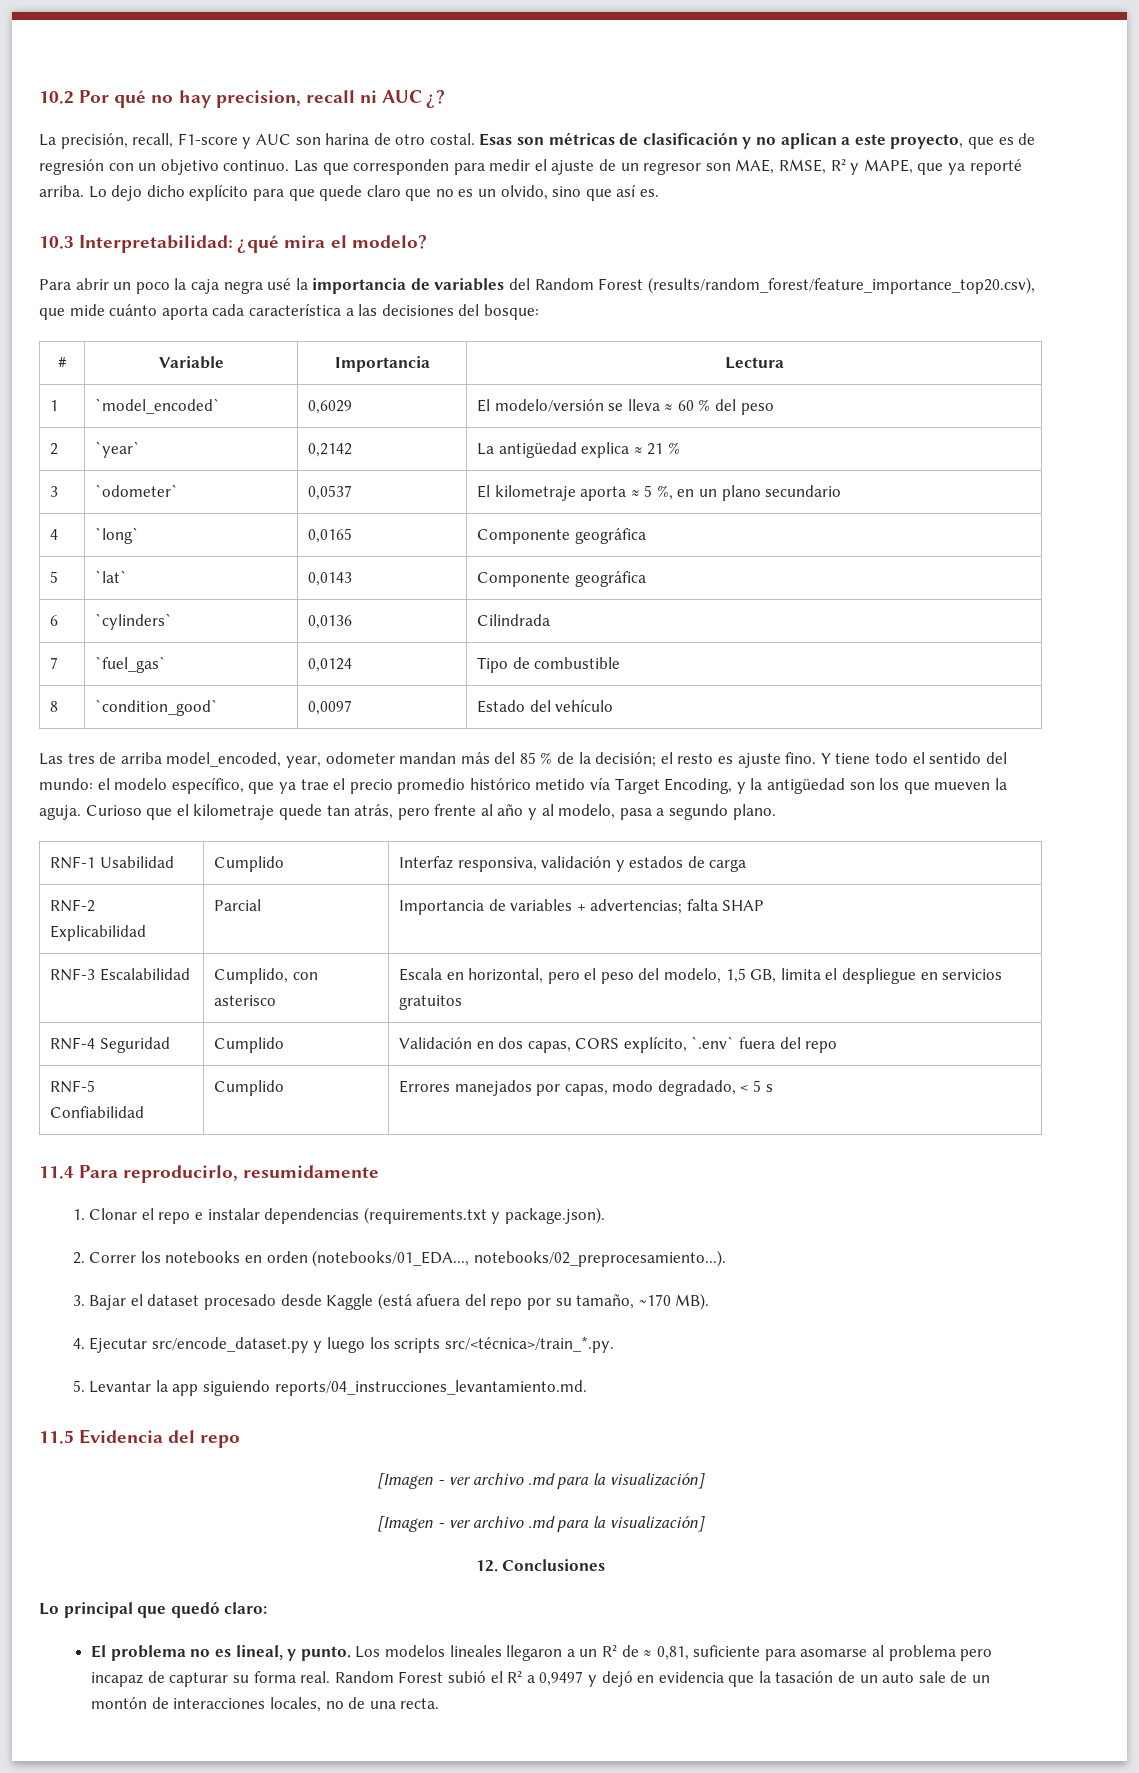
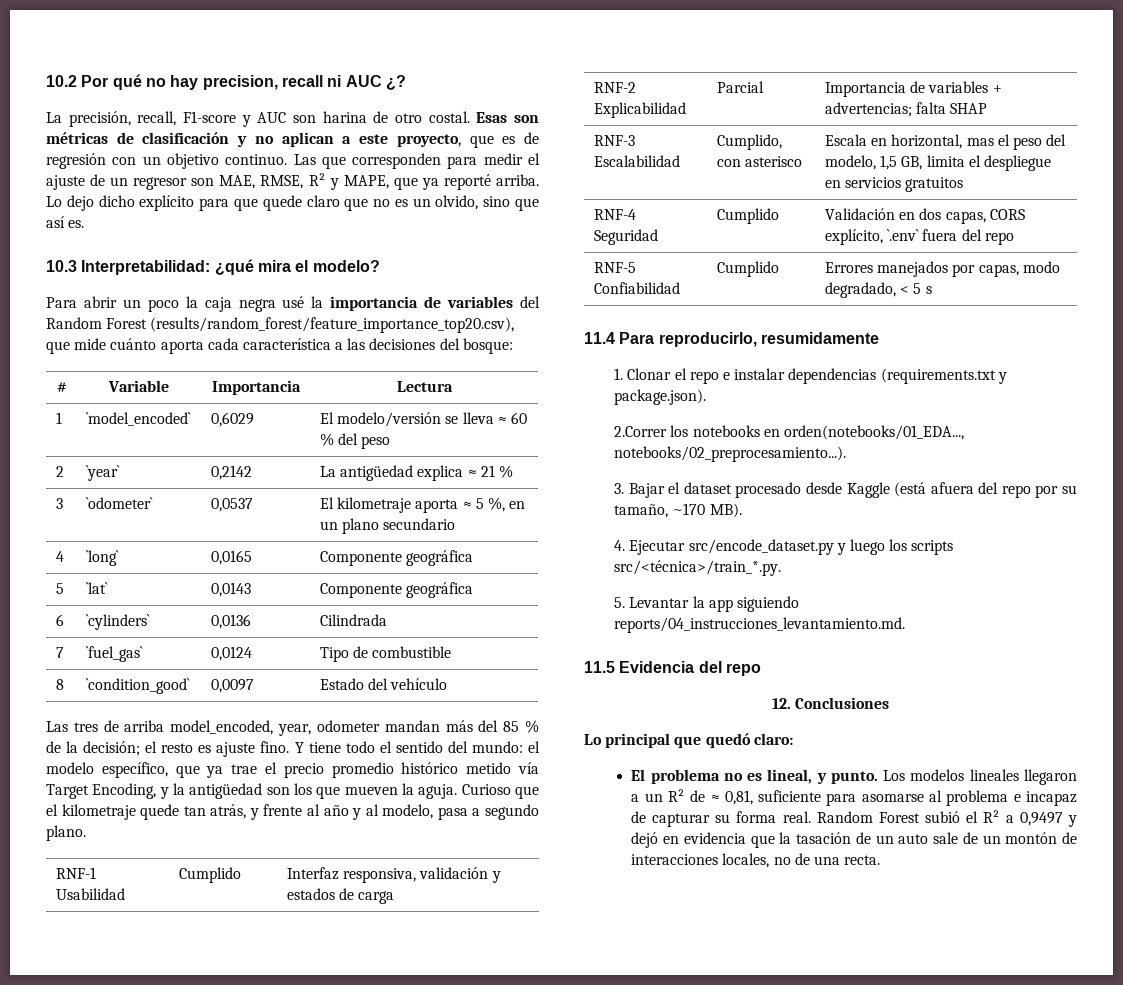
- Curioso que el kilometraje quede tan atrás, pero frente al año y al modelo, pasa a segundo plano.
+ Curioso que el kilometraje quede tan atrás, y frente al año y al modelo, pasa a segundo plano.
- RNF-3 Escalabilidad | Cumplido, con asterisco | Escala en horizontal, pero el peso del modelo, 1,5 GB, limita el despliegue en servicios gratuitos
+ RNF-3 Escalabilidad | Cumplido, con asterisco | Escala en horizontal, mas el peso del modelo, 1,5 GB, limita el despliegue en servicios gratuitos
- 2. Correr los notebooks en orden (notebooks/01_EDA..., notebooks/02_preprocesamiento...).
+ 2.Correr los notebooks en orden(notebooks/01_EDA..., notebooks/02_preprocesamiento...).
  11.5 Evidencia del repo
- [Imagen - ver archivo .md para la visualización]
- [Imagen - ver archivo .md para la visualización]
- Los modelos lineales llegaron a un R² de ≈ 0,81, suficiente para asomarse al problema pero incapaz de capturar su forma real.
+ Los modelos lineales llegaron a un R² de ≈ 0,81, suficiente para asomarse al problema e incapaz de capturar su forma real.

